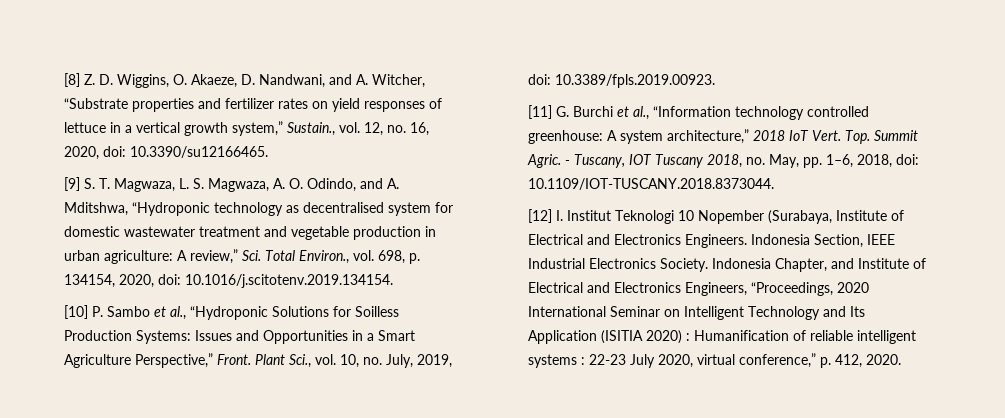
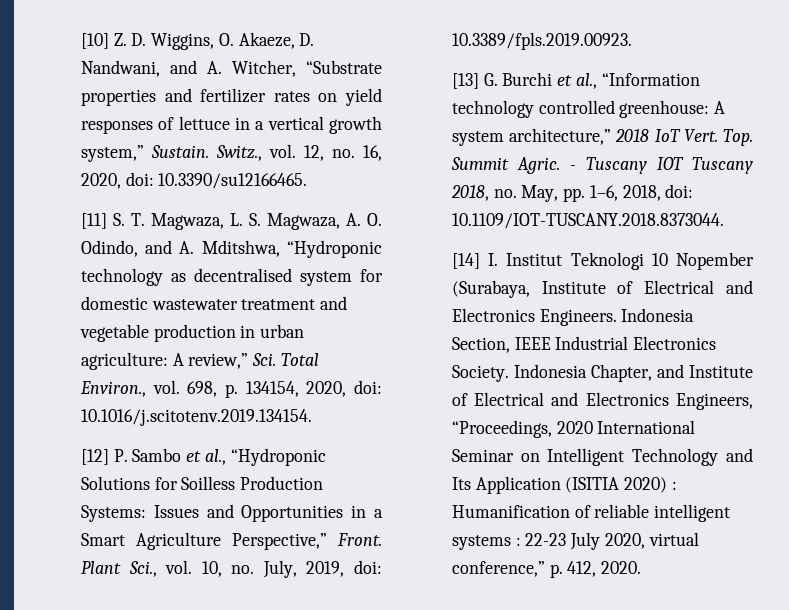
- [8] Z. D. Wiggins, O. Akaeze, D. Nandwani, and A. Witcher, “Substrate properties and fertilizer rates on yield responses of lettuce in a vertical growth system,” Sustain., vol. 12, no. 16, 2020, doi: 10.3390/su12166465.
+ [10] Z. D. Wiggins, O. Akaeze, D. Nandwani, and A. Witcher, “Substrate properties and fertilizer rates on yield responses of lettuce in a vertical growth system,” Sustain. Switz., vol. 12, no. 16, 2020, doi: 10.3390/su12166465.
- [9] S. T. Magwaza, L. S. Magwaza, A. O. Odindo, and A. Mditshwa, “Hydroponic technology as decentralised system for domestic wastewater treatment and vegetable production in urban agriculture: A review,” Sci. Total Environ., vol. 698, p. 134154, 2020, doi: 10.1016/j.scitotenv.2019.134154.
+ [11] S. T. Magwaza, L. S. Magwaza, A. O. Odindo, and A. Mditshwa, “Hydroponic technology as decentralised system for domestic wastewater treatment and vegetable production in urban agriculture: A review,” Sci. Total Environ., vol. 698, p. 134154, 2020, doi: 10.1016/j.scitotenv.2019.134154.
- [10] P. Sambo et al., “Hydroponic Solutions for Soilless Production Systems: Issues and Opportunities in a Smart Agriculture Perspective,” Front.
+ [12] P. Sambo et al., “Hydroponic Solutions for Soilless Production Systems: Issues and Opportunities in a Smart Agriculture Perspective,” Front.
- [11] G. Burchi et al., “Information technology controlled greenhouse: A system architecture,” 2018 IoT Vert.
+ [13] G. Burchi et al., “Information technology controlled greenhouse: A system architecture,” 2018 IoT Vert.
- - Tuscany, IOT Tuscany 2018, no. May, pp. 1–6, 2018, doi: 10.1109/IOT-TUSCANY.2018.8373044.
+ - Tuscany IOT Tuscany 2018, no. May, pp. 1–6, 2018, doi: 10.1109/IOT-TUSCANY.2018.8373044.
- [12] I. Institut Teknologi 10 Nopember (Surabaya, Institute of Electrical and Electronics Engineers.
+ [14] I. Institut Teknologi 10 Nopember (Surabaya, Institute of Electrical and Electronics Engineers.

